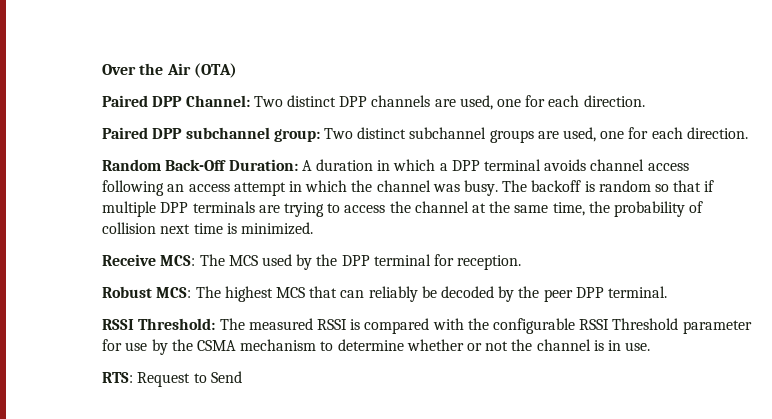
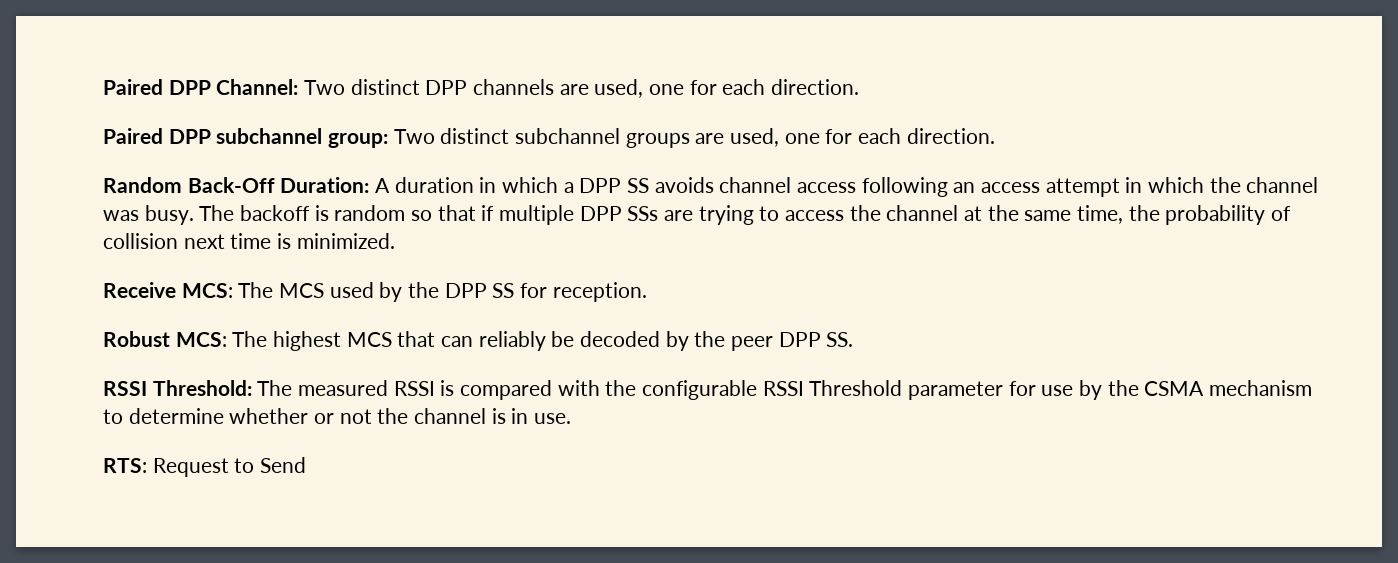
- Over the Air (OTA)
- Random Back-Off Duration: A duration in which a DPP terminal avoids channel access following an access attempt in which the channel was busy.
+ Random Back-Off Duration: A duration in which a DPP SS avoids channel access following an access attempt in which the channel was busy.
- The backoff is random so that if multiple DPP terminals are trying to access the channel at the same time, the probability of collision next time is minimized.
+ The backoff is random so that if multiple DPP SSs are trying to access the channel at the same time, the probability of collision next time is minimized.
- Receive MCS: The MCS used by the DPP terminal for reception.
+ Receive MCS: The MCS used by the DPP SS for reception.
- Robust MCS: The highest MCS that can reliably be decoded by the peer DPP terminal.
+ Robust MCS: The highest MCS that can reliably be decoded by the peer DPP SS.

